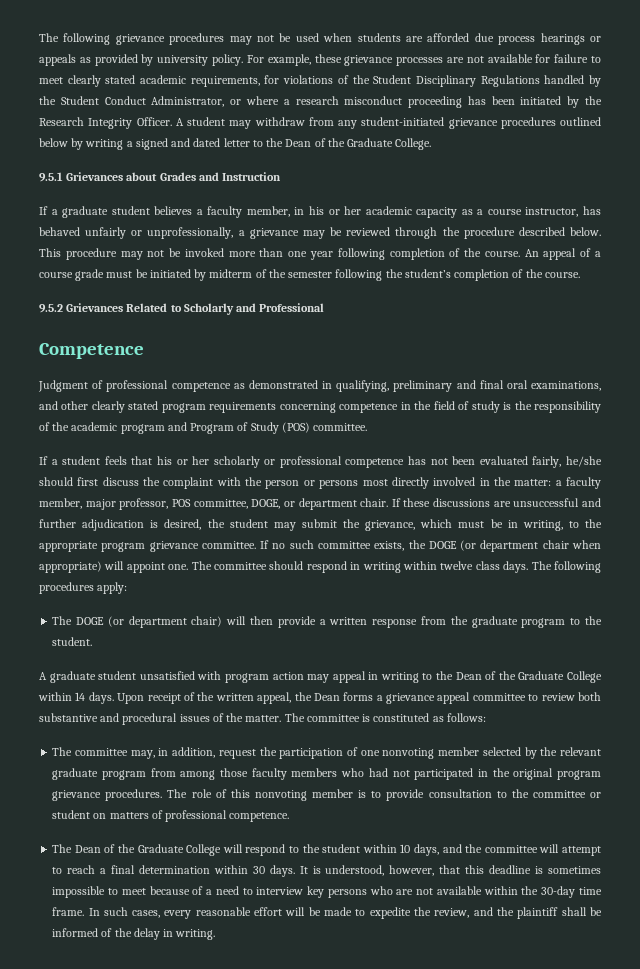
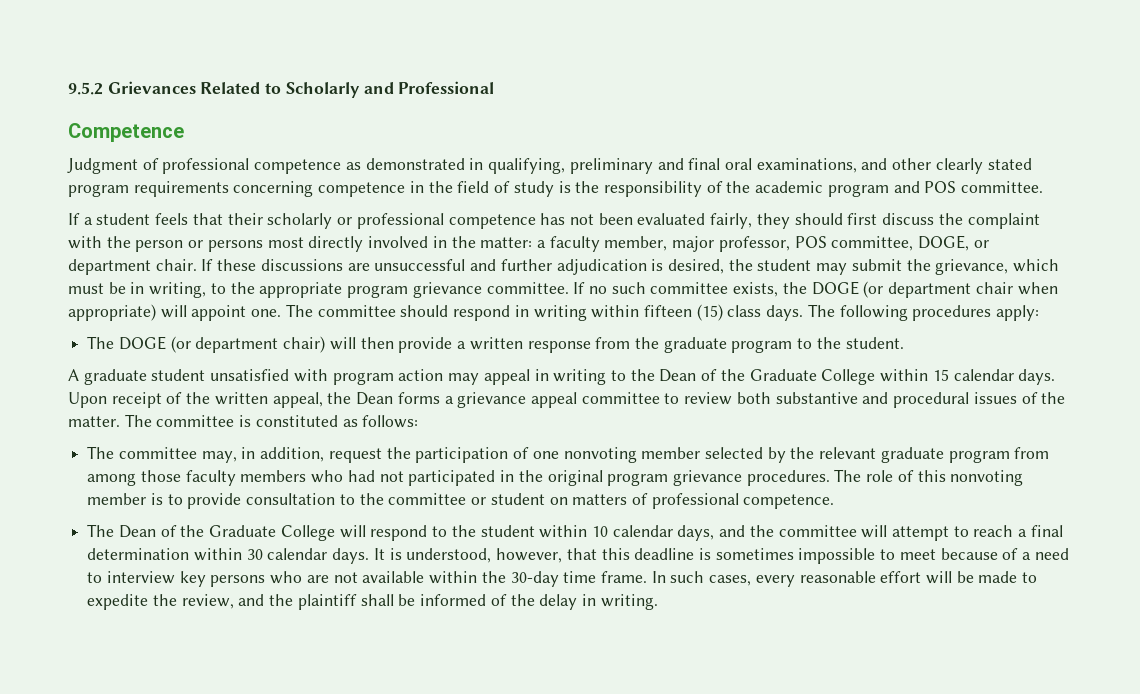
- The following grievance procedures may not be used when students are afforded due process hearings or appeals as provided by university policy. For example, these grievance processes are not available for failure to meet clearly stated academic requirements, for violations of the Student Disciplinary Regulations handled by the Student Conduct Administrator, or where a research misconduct proceeding has been initiated by the Research Integrity Officer. A student may withdraw from any student-initiated grievance procedures outlined below by writing a signed and dated letter to the Dean of the Graduate College.
- 9.5.1 Grievances about Grades and Instruction
- If a graduate student believes a faculty member, in his or her academic capacity as a course instructor, has behaved unfairly or unprofessionally, a grievance may be reviewed through the procedure described below. This procedure may not be invoked more than one year following completion of the course. An appeal of a course grade must be initiated by midterm of the semester following the student’s completion of the course.
- Judgment of professional competence as demonstrated in qualifying, preliminary and final oral examinations, and other clearly stated program requirements concerning competence in the field of study is the responsibility of the academic program and Program of Study (POS) committee.
+ Judgment of professional competence as demonstrated in qualifying, preliminary and final oral examinations, and other clearly stated program requirements concerning competence in the field of study is the responsibility of the academic program and POS committee.
- If a student feels that his or her scholarly or professional competence has not been evaluated fairly, he/she should first discuss the complaint with the person or persons most directly involved in the matter: a faculty member, major professor, POS committee, DOGE, or department chair.
+ If a student feels that their scholarly or professional competence has not been evaluated fairly, they should first discuss the complaint with the person or persons most directly involved in the matter: a faculty member, major professor, POS committee, DOGE, or department chair.
- The committee should respond in writing within twelve class days.
+ The committee should respond in writing within fifteen (15) class days.
- A graduate student unsatisfied with program action may appeal in writing to the Dean of the Graduate College within 14 days.
+ A graduate student unsatisfied with program action may appeal in writing to the Dean of the Graduate College within 15 calendar days.
- The Dean of the Graduate College will respond to the student within 10 days, and the committee will attempt to reach a final determination within 30 days.
+ The Dean of the Graduate College will respond to the student within 10 calendar days, and the committee will attempt to reach a final determination within 30 calendar days.

